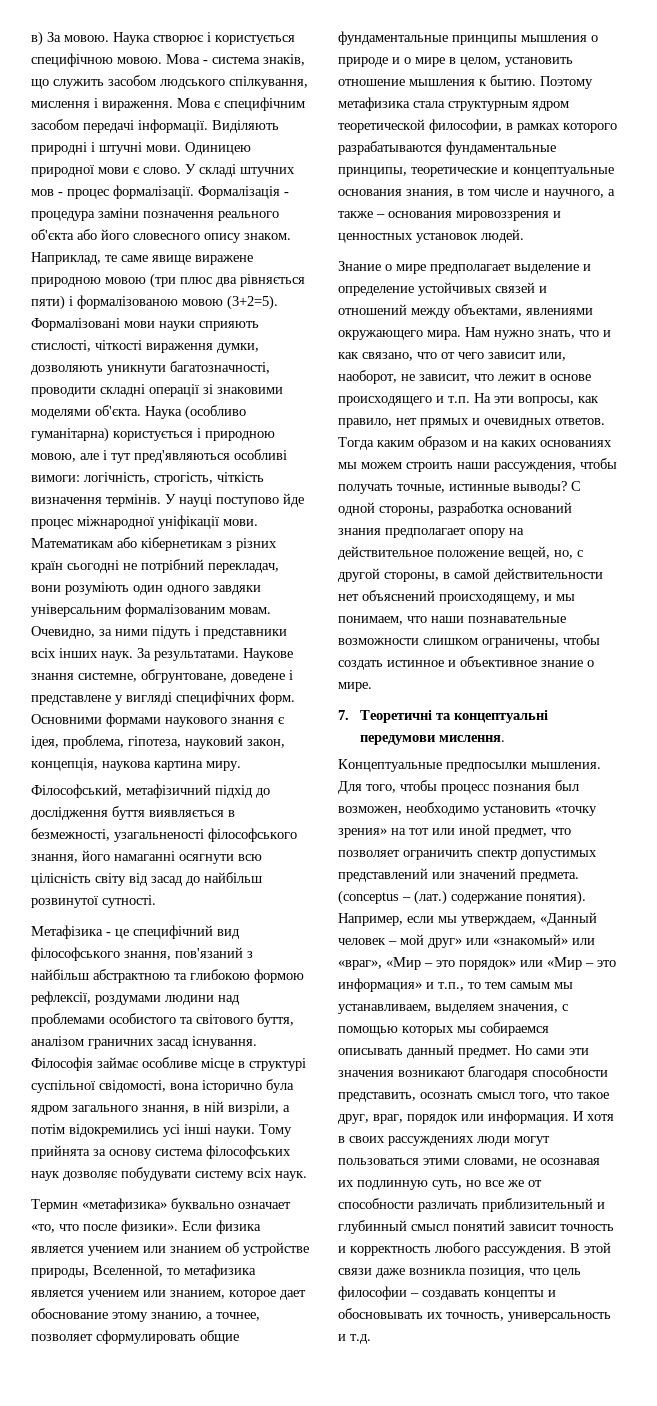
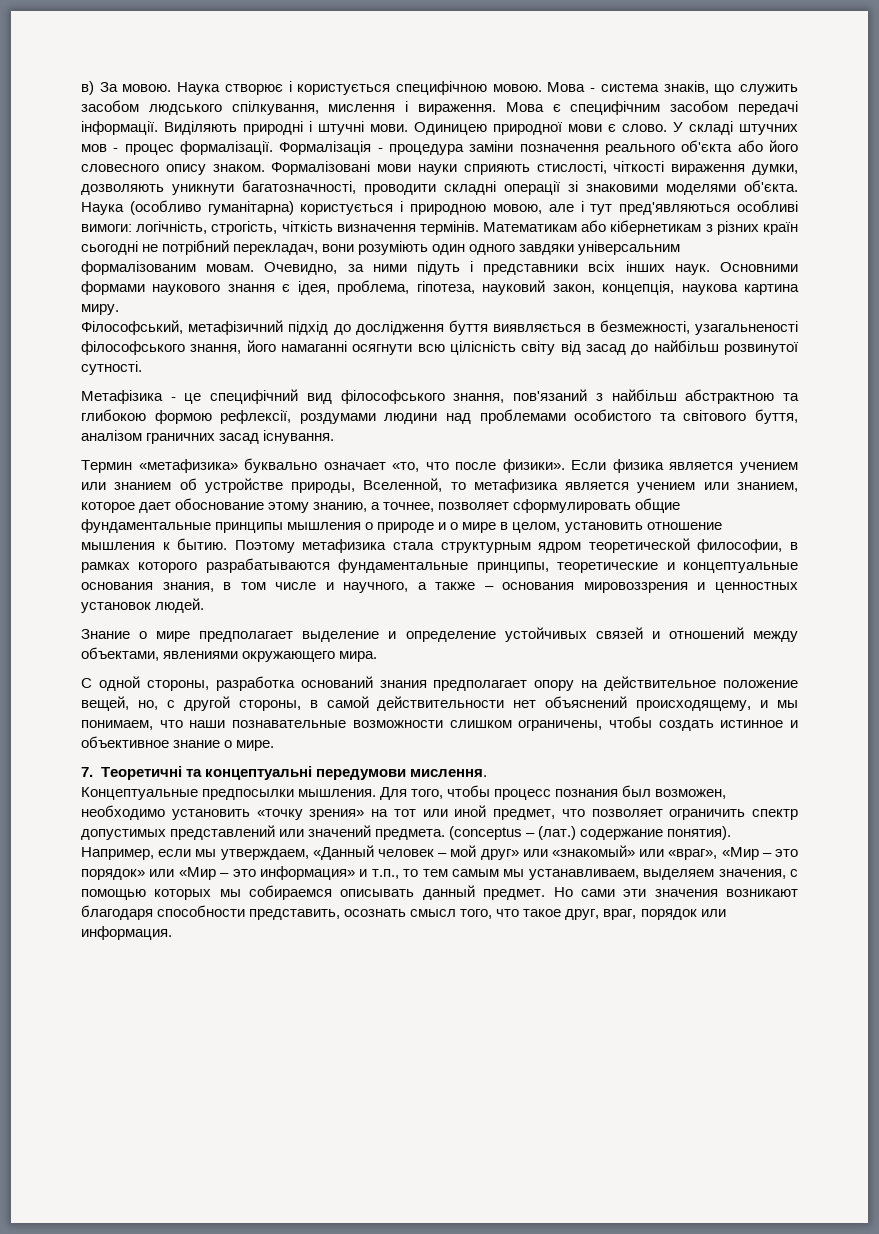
- Наприклад, те саме явище виражене природною мовою (три плюс два рівняється пяти) і формалізованою мовою (3+2=5).
- У науці поступово йде процес міжнародної уніфікації мови.
- За результатами. Наукове знання системне, обгрунтоване, доведене і представлене у вигляді специфічних форм.
- Філософія займає особливе місце в структурі суспільної свідомості, вона історично була ядром загального знання, в ній визріли, а потім відокремились усі інші науки. Тому прийнята за основу система філософських наук дозволяє побудувати систему всіх наук.
- Знание о мире предполагает выделение и определение устойчивых связей и отношений между объектами, явлениями окружающего мира. Нам нужно знать, что и как связано, что от чего зависит или, наоборот, не зависит, что лежит в основе происходящего и т.п. На эти вопросы, как правило, нет прямых и очевидных ответов. Тогда каким образом и на каких основаниях мы можем строить наши рассуждения, чтобы получать точные, истинные выводы? С одной стороны, разработка оснований знания предполагает опору на действительное положение вещей, но, с другой стороны, в самой действительности нет объяснений происходящему, и мы понимаем, что наши познавательные возможности слишком ограничены, чтобы создать истинное и объективное знание о мире.
+ Знание о мире предполагает выделение и определение устойчивых связей и отношений между объектами, явлениями окружающего мира.
+ С одной стороны, разработка оснований знания предполагает опору на действительное положение вещей, но, с другой стороны, в самой действительности нет объяснений происходящему, и мы понимаем, что наши познавательные возможности слишком ограничены, чтобы создать истинное и объективное знание о мире.
- И хотя в своих рассуждениях люди могут пользоваться этими словами, не осознавая их подлинную суть, но все же от способности различать приблизительный и глубинный смысл понятий зависит точность и корректность любого рассуждения. В этой связи даже возникла позиция, что цель философии – создавать концепты и обосновывать их точность, универсальность и т.д.

